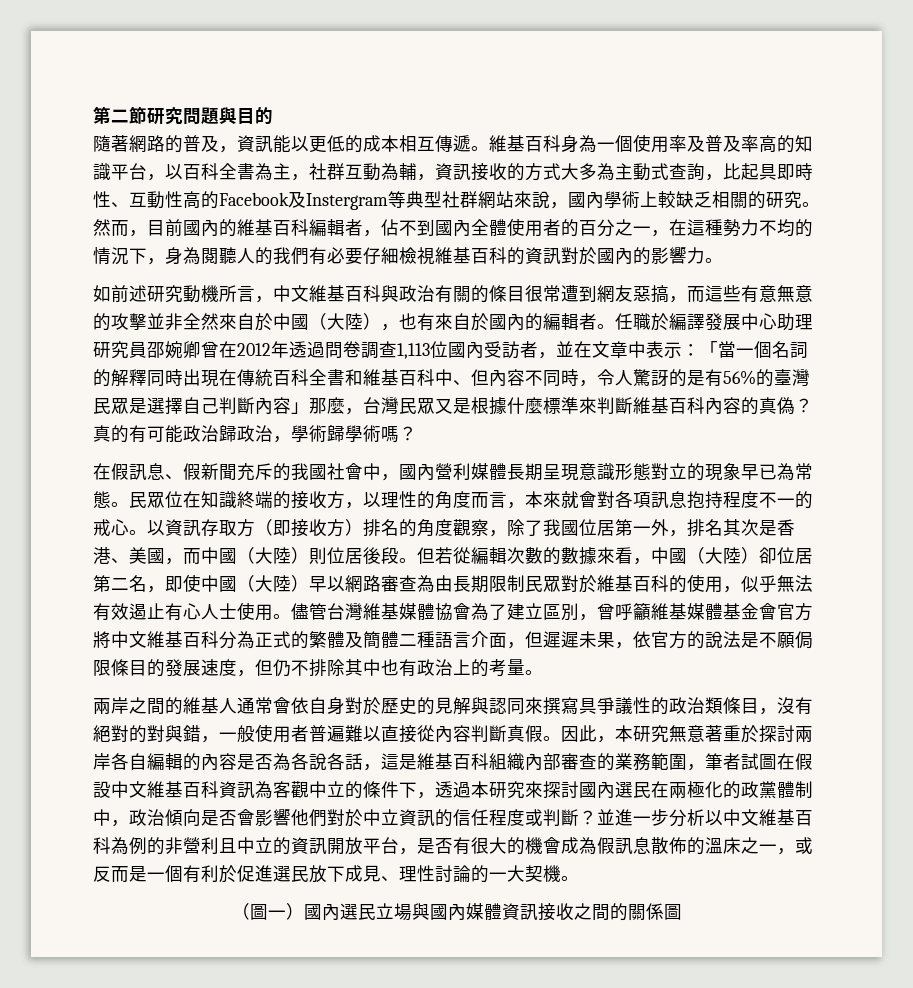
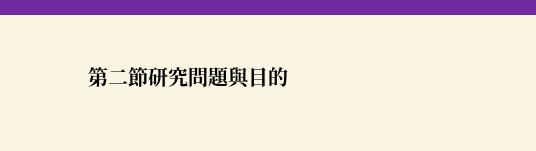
- 隨著網路的普及，資訊能以更低的成本相互傳遞。維基百科身為一個使用率及普及率高的知識平台，以百科全書為主，社群互動為輔，資訊接收的方式大多為主動式查詢，比起具即時性、互動性高的Facebook及Instergram等典型社群網站來說，國內學術上較缺乏相關的研究。然而，目前國內的維基百科編輯者，佔不到國內全體使用者的百分之一，在這種勢力不均的情況下，身為閱聽人的我們有必要仔細檢視維基百科的資訊對於國內的影響力。
- 如前述研究動機所言，中文維基百科與政治有關的條目很常遭到網友惡搞，而這些有意無意的攻擊並非全然來自於中國（大陸），也有來自於國內的編輯者。任職於編譯發展中心助理研究員邵婉卿曾在2012年透過問卷調查1,113位國內受訪者，並在文章中表示：「當一個名詞的解釋同時出現在傳統百科全書和維基百科中、但內容不同時，令人驚訝的是有56%的臺灣民眾是選擇自己判斷內容」那麼，台灣民眾又是根據什麼標準來判斷維基百科內容的真偽？真的有可能政治歸政治，學術歸學術嗎？
- 在假訊息、假新聞充斥的我國社會中，國內營利媒體長期呈現意識形態對立的現象早已為常態。民眾位在知識終端的接收方，以理性的角度而言，本來就會對各項訊息抱持程度不一的戒心。以資訊存取方（即接收方）排名的角度觀察，除了我國位居第一外，排名其次是香港、美國，而中國（大陸）則位居後段。但若從編輯次數的數據來看，中國（大陸）卻位居第二名，即使中國（大陸）早以網路審查為由長期限制民眾對於維基百科的使用，似乎無法有效遏止有心人士使用。儘管台灣維基媒體協會為了建立區別，曾呼籲維基媒體基金會官方將中文維基百科分為正式的繁體及簡體二種語言介面，但遲遲未果，依官方的說法是不願侷限條目的發展速度，但仍不排除其中也有政治上的考量。
- 兩岸之間的維基人通常會依自身對於歷史的見解與認同來撰寫具爭議性的政治類條目，沒有絕對的對與錯，一般使用者普遍難以直接從內容判斷真假。因此，本研究無意著重於探討兩岸各自編輯的內容是否為各說各話，這是維基百科組織內部審查的業務範圍，筆者試圖在假設中文維基百科資訊為客觀中立的條件下，透過本研究來探討國內選民在兩極化的政黨體制中，政治傾向是否會影響他們對於中立資訊的信任程度或判斷？並進一步分析以中文維基百科為例的非營利且中立的資訊開放平台，是否有很大的機會成為假訊息散佈的溫床之一，或反而是一個有利於促進選民放下成見、理性討論的一大契機。
- （圖一）國內選民立場與國內媒體資訊接收之間的關係圖

